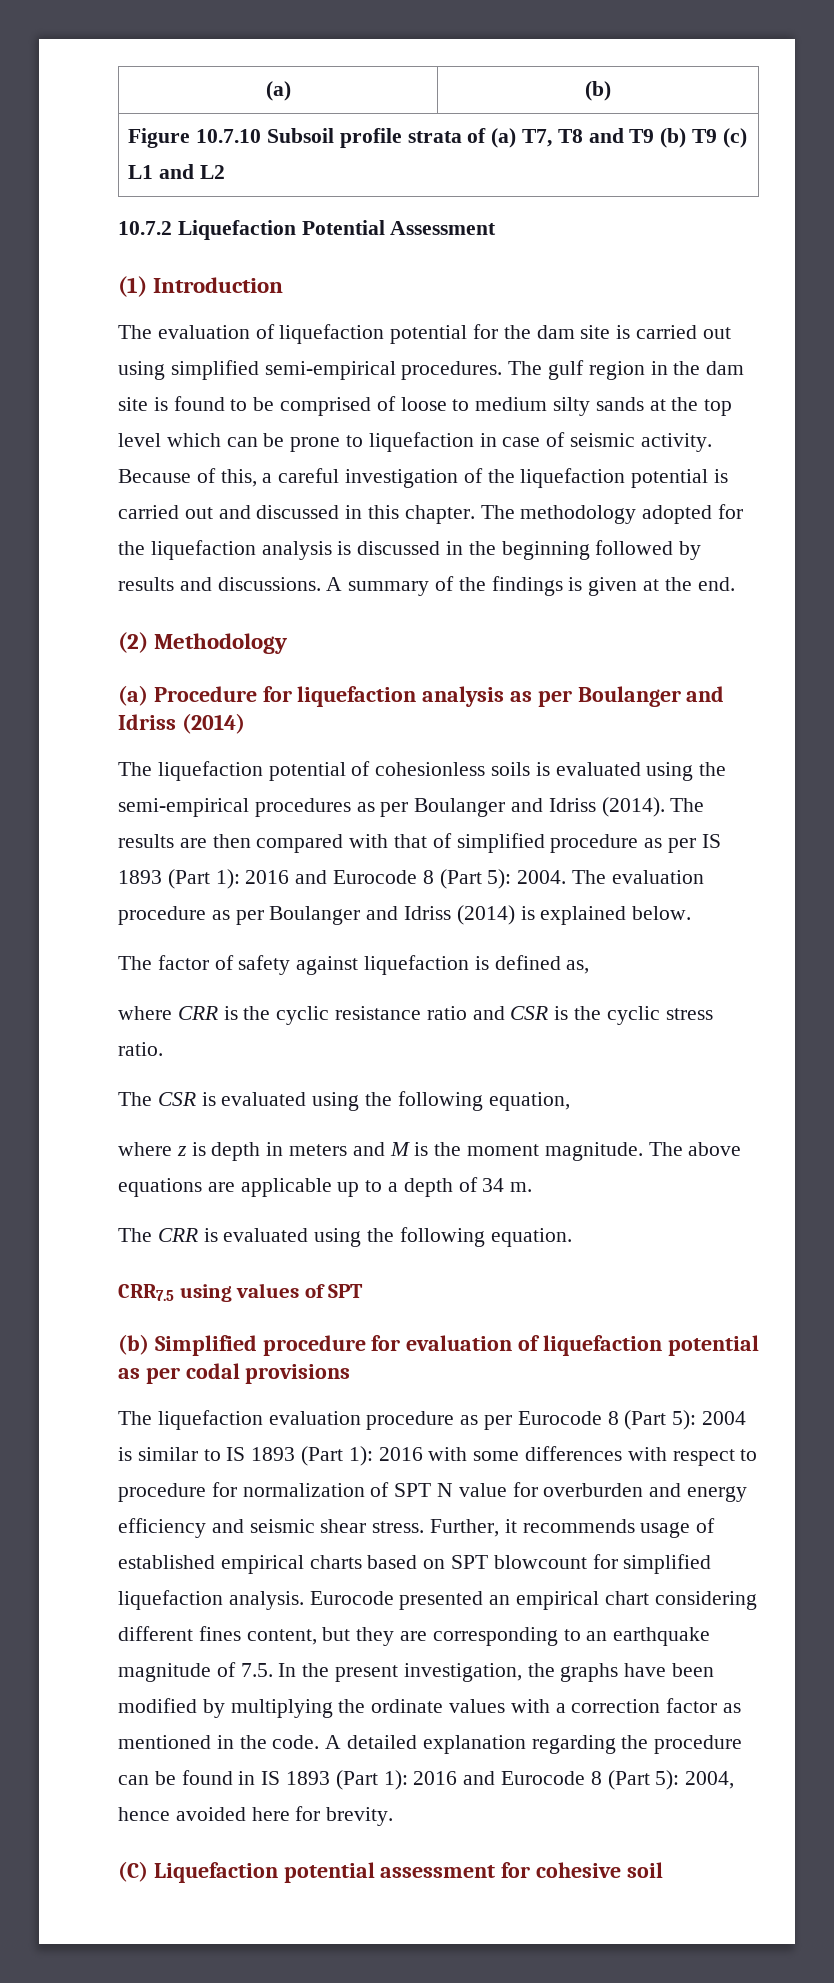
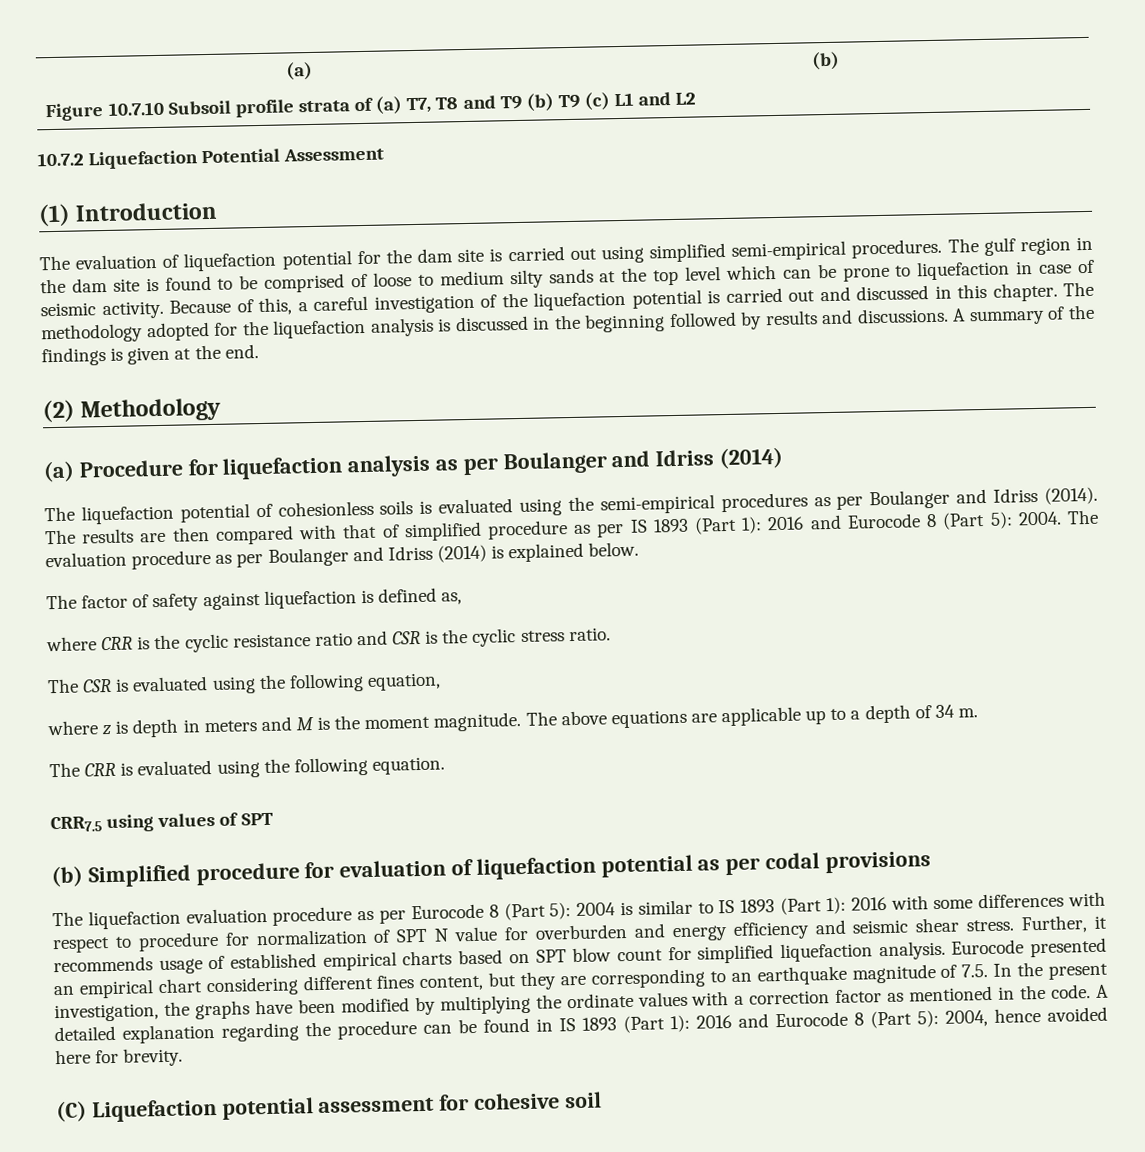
- Further, it recommends usage of established empirical charts based on SPT blowcount for simplified liquefaction analysis.
+ Further, it recommends usage of established empirical charts based on SPT blow count for simplified liquefaction analysis.

